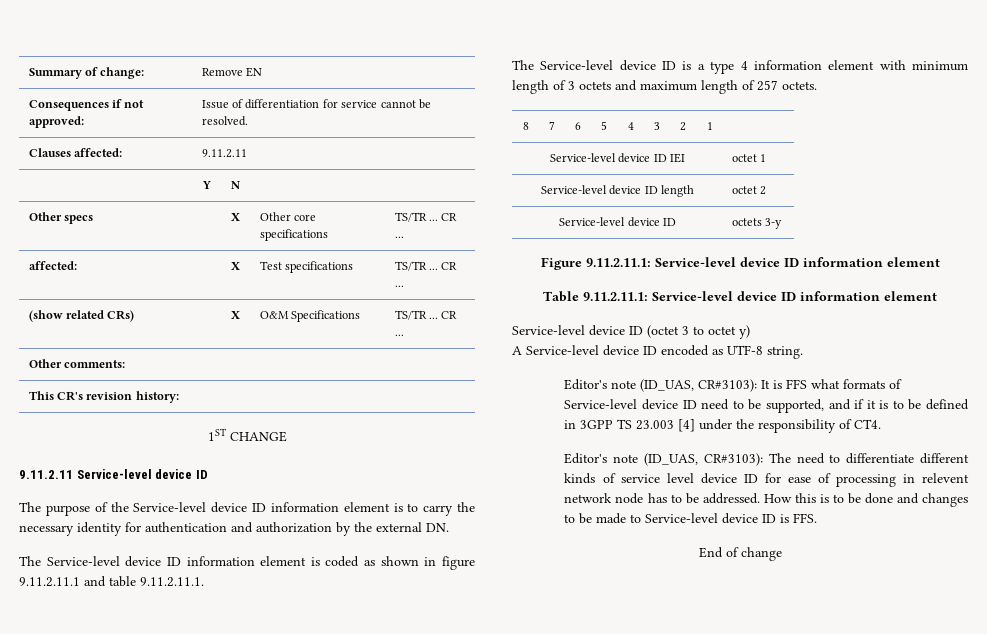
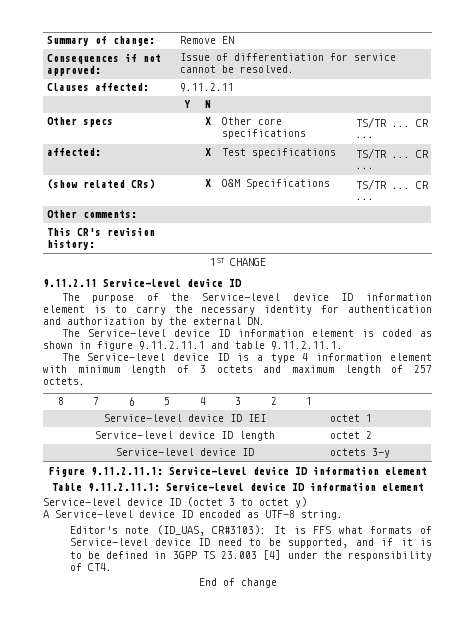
- Editor's note (ID_UAS, CR#3103): The need to differentiate different kinds of service level device ID for ease of processing in relevent network node has to be addressed. How this is to be done and changes to be made to Service-level device ID is FFS.

